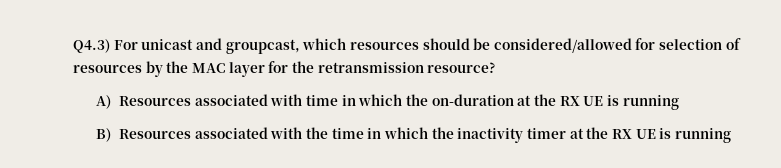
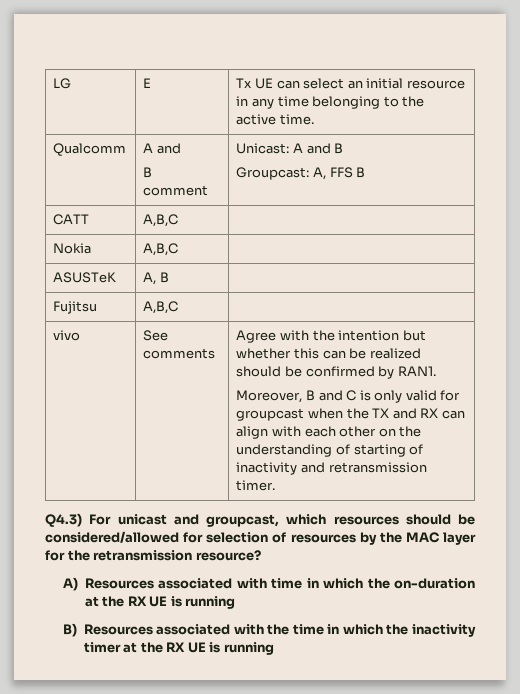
+ LG | E | Tx UE can select an initial resource in any time belonging to the active time.
+ Qualcomm | A and
+ B comment | Unicast: A and B
+ Groupcast: A, FFS B
+ CATT | A,B,C |
+ Nokia | A,B,C |
+ ASUSTeK | A, B |
+ Fujitsu | A,B,C |
+ vivo | See comments | Agree with the intention but whether this can be realized should be confirmed by RAN1.
+ Moreover, B and C is only valid for groupcast when the TX and RX can align with each other on the understanding of starting of inactivity and retransmission timer.

